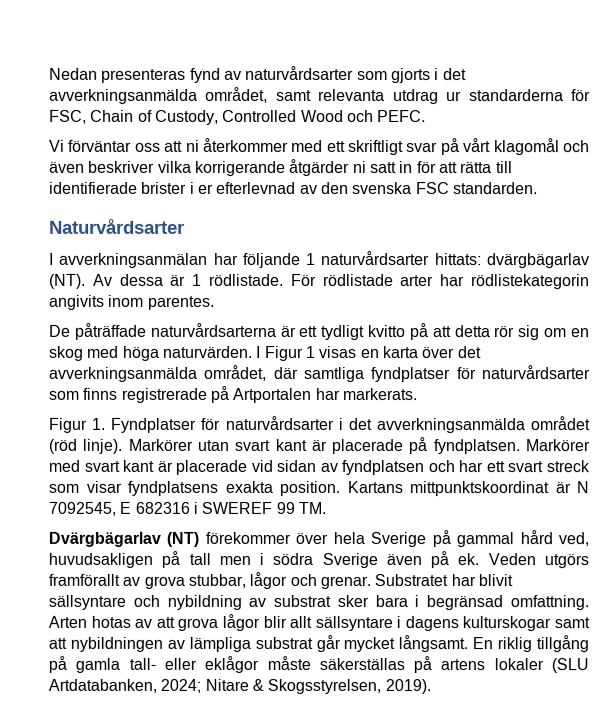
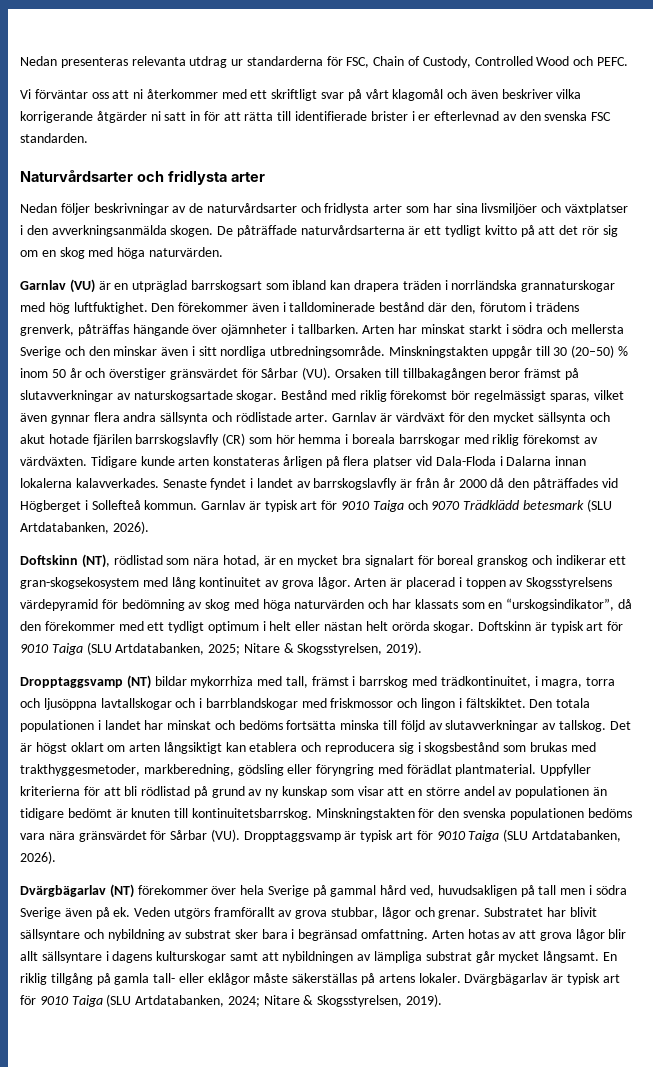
- Nedan presenteras fynd av naturvårdsarter som gjorts i det avverkningsanmälda området, samt relevanta utdrag ur standarderna för FSC, Chain of Custody, Controlled Wood och PEFC.
+ Nedan presenteras relevanta utdrag ur standarderna för FSC, Chain of Custody, Controlled Wood och PEFC.
- Naturvårdsarter
- I avverkningsanmälan har följande 1 naturvårdsarter hittats: dvärgbägarlav (NT). Av dessa är 1 rödlistade. För rödlistade arter har rödlistekategorin angivits inom parentes.
- De påträffade naturvårdsarterna är ett tydligt kvitto på att detta rör sig om en skog med höga naturvärden. I Figur 1 visas en karta över det avverkningsanmälda området, där samtliga fyndplatser för naturvårdsarter som finns registrerade på Artportalen har markerats.
- Figur 1. Fyndplatser för naturvårdsarter i det avverkningsanmälda området (röd linje). Markörer utan svart kant är placerade på fyndplatsen. Markörer med svart kant är placerade vid sidan av fyndplatsen och har ett svart streck som visar fyndplatsens exakta position. Kartans mittpunktskoordinat är N 7092545, E 682316 i SWEREF 99 TM.
+ Naturvårdsarter och fridlysta arter
+ Nedan följer beskrivningar av de naturvårdsarter och fridlysta arter som har sina livsmiljöer och växtplatser i den avverkningsanmälda skogen. De påträffade naturvårdsarterna är ett tydligt kvitto på att det rör sig om en skog med höga naturvärden.
+ Garnlav (VU) är en utpräglad barrskogsart som ibland kan drapera träden i norrländska grannaturskogar med hög luftfuktighet. Den förekommer även i talldominerade bestånd där den, förutom i trädens grenverk, påträffas hängande över ojämnheter i tallbarken. Arten har minskat starkt i södra och mellersta Sverige och den minskar även i sitt nordliga utbredningsområde. Minskningstakten uppgår till 30 (20–50) % inom 50 år och överstiger gränsvärdet för Sårbar (VU). Orsaken till tillbakagången beror främst på slutavverkningar av naturskogsartade skogar. Bestånd med riklig förekomst bör regelmässigt sparas, vilket även gynnar flera andra sällsynta och rödlistade arter. Garnlav är värdväxt för den mycket sällsynta och akut hotade fjärilen barrskogslavfly (CR) som hör hemma i boreala barrskogar med riklig förekomst av värdväxten. Tidigare kunde arten konstateras årligen på flera platser vid Dala-Floda i Dalarna innan lokalerna kalavverkades. Senaste fyndet i landet av barrskogslavfly är från år 2000 då den påträffades vid Högberget i Sollefteå kommun. Garnlav är typisk art för 9010 Taiga och 9070 Trädklädd betesmark (SLU Artdatabanken, 2026).
+ Doftskinn (NT), rödlistad som nära hotad, är en mycket bra signalart för boreal granskog och indikerar ett gran-skogsekosystem med lång kontinuitet av grova lågor. Arten är placerad i toppen av Skogsstyrelsens värdepyramid för bedömning av skog med höga naturvärden och har klassats som en “urskogsindikator”, då den förekommer med ett tydligt optimum i helt eller nästan helt orörda skogar. Doftskinn är typisk art för 9010 Taiga (SLU Artdatabanken, 2025; Nitare & Skogsstyrelsen, 2019).
+ Dropptaggsvamp (NT) bildar mykorrhiza med tall, främst i barrskog med trädkontinuitet, i magra, torra och ljusöppna lavtallskogar och i barrblandskogar med friskmossor och lingon i fältskiktet. Den totala populationen i landet har minskat och bedöms fortsätta minska till följd av slutavverkningar av tallskog. Det är högst oklart om arten långsiktigt kan etablera och reproducera sig i skogsbestånd som brukas med trakthyggesmetoder, markberedning, gödsling eller föryngring med förädlat plantmaterial. Uppfyller kriterierna för att bli rödlistad på grund av ny kunskap som visar att en större andel av populationen än tidigare bedömt är knuten till kontinuitetsbarrskog. Minskningstakten för den svenska populationen bedöms vara nära gränsvärdet för Sårbar (VU). Dropptaggsvamp är typisk art för 9010 Taiga (SLU Artdatabanken, 2026).
- En riklig tillgång på gamla tall- eller eklågor måste säkerställas på artens lokaler (SLU Artdatabanken, 2024; Nitare & Skogsstyrelsen, 2019).
+ En riklig tillgång på gamla tall- eller eklågor måste säkerställas på artens lokaler. Dvärgbägarlav är typisk art för 9010 Taiga (SLU Artdatabanken, 2024; Nitare & Skogsstyrelsen, 2019).

